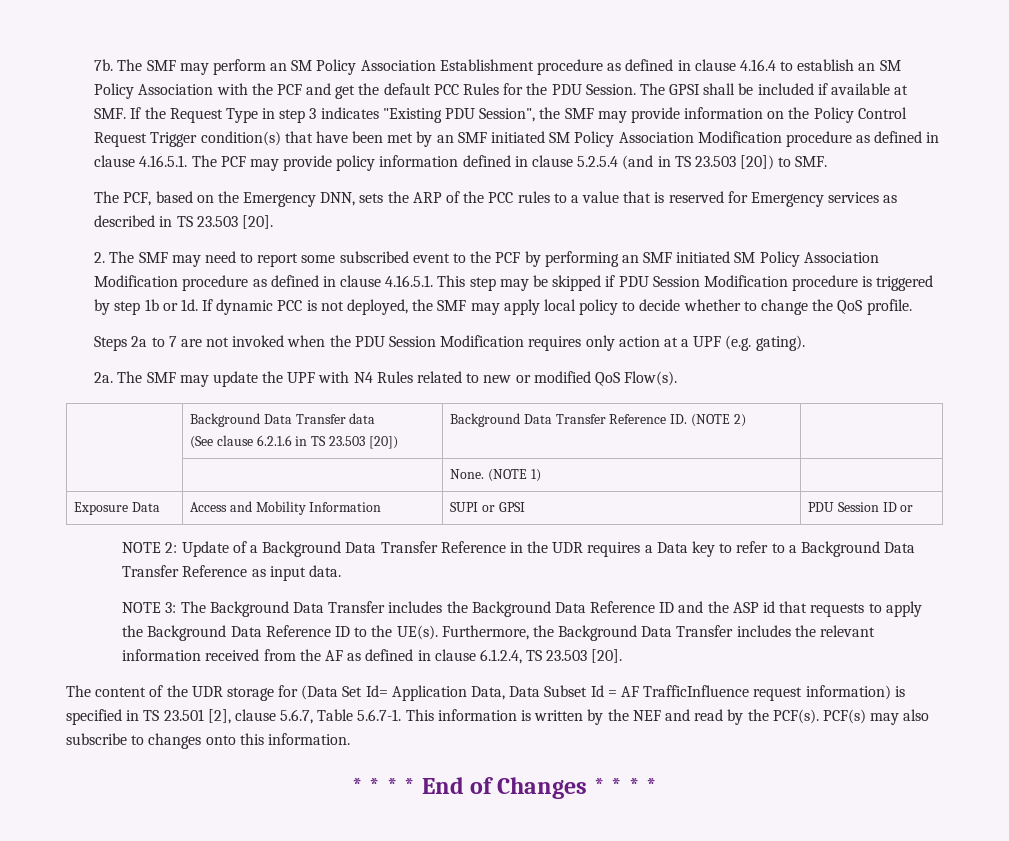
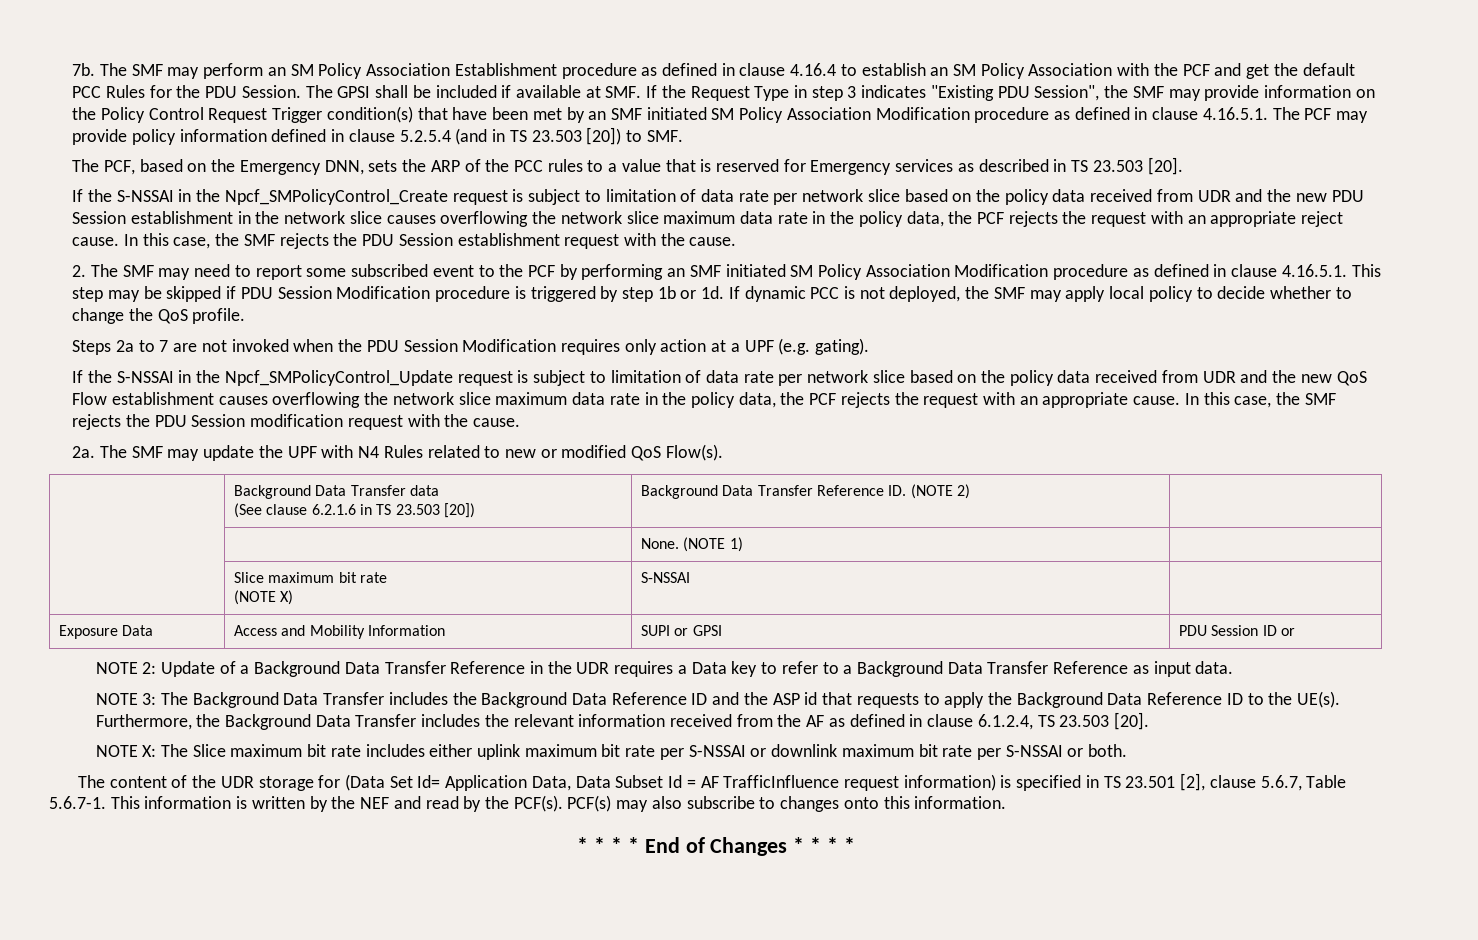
+ If the S-NSSAI in the Npcf_SMPolicyControl_Create request is subject to limitation of data rate per network slice based on the policy data received from UDR and the new PDU Session establishment in the network slice causes overflowing the network slice maximum data rate in the policy data, the PCF rejects the request with an appropriate reject cause. In this case, the SMF rejects the PDU Session establishment request with the cause.
+ If the S-NSSAI in the Npcf_SMPolicyControl_Update request is subject to limitation of data rate per network slice based on the policy data received from UDR and the new QoS Flow establishment causes overflowing the network slice maximum data rate in the policy data, the PCF rejects the request with an appropriate cause. In this case, the SMF rejects the PDU Session modification request with the cause.
+ | Slice maximum bit rate
+ (NOTE X) | S-NSSAI |
+ NOTE X: The Slice maximum bit rate includes either uplink maximum bit rate per S-NSSAI or downlink maximum bit rate per S-NSSAI or both.

